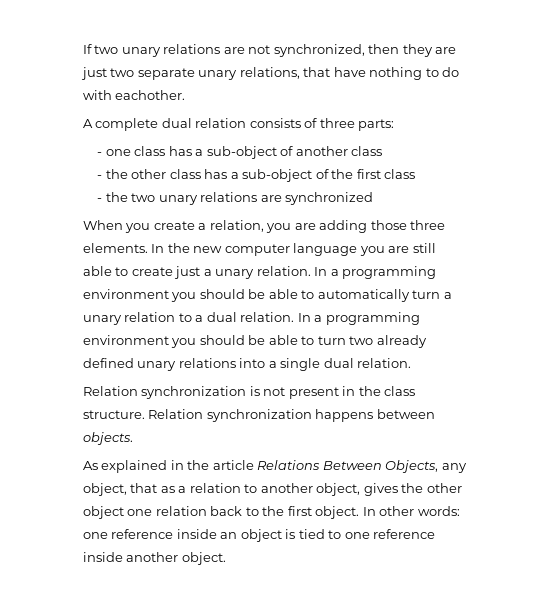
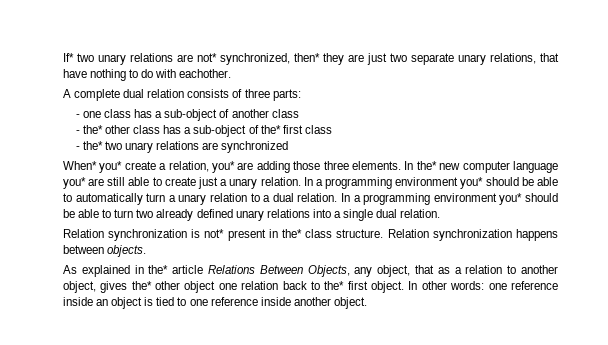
- If two unary relations are not synchronized, then they are just two separate unary relations, that have nothing to do with eachother.
+ If* two unary relations are not* synchronized, then* they are just two separate unary relations, that have nothing to do with eachother.
- - the other class has a sub-object of the first class
+ - the* other class has a sub-object of the* first class
- - the two unary relations are synchronized
+ - the* two unary relations are synchronized
- When you create a relation, you are adding those three elements.
+ When* you* create a relation, you* are adding those three elements.
- In the new computer language you are still able to create just a unary relation.
+ In the* new computer language you* are still able to create just a unary relation.
- In a programming environment you should be able to automatically turn a unary relation to a dual relation.
+ In a programming environment you* should be able to automatically turn a unary relation to a dual relation.
- In a programming environment you should be able to turn two already defined unary relations into a single dual relation.
+ In a programming environment you* should be able to turn two already defined unary relations into a single dual relation.
- Relation synchronization is not present in the class structure.
+ Relation synchronization is not* present in the* class structure.
- As explained in the article Relations Between Objects, any object, that as a relation to another object, gives the other object one relation back to the first object.
+ As explained in the* article Relations Between Objects, any object, that as a relation to another object, gives the* other object one relation back to the* first object.

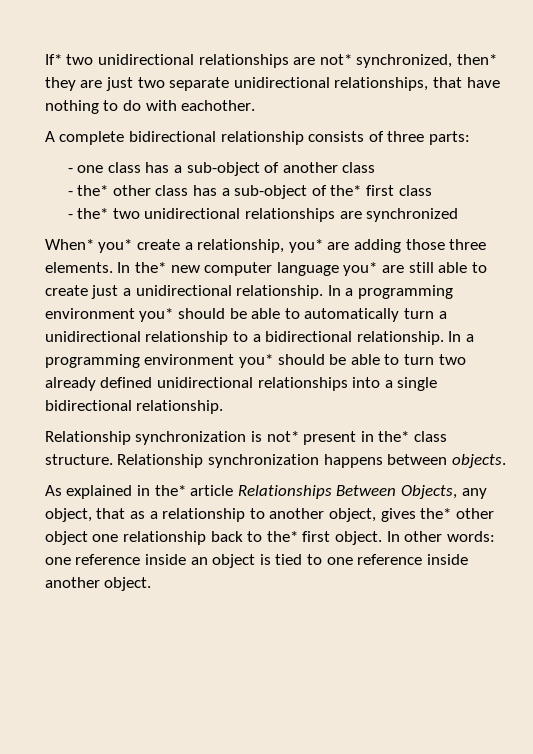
- If* two unary relations are not* synchronized, then* they are just two separate unary relations, that have nothing to do with eachother.
+ If* two unidirectional relationships are not* synchronized, then* they are just two separate unidirectional relationships, that have nothing to do with eachother.
- A complete dual relation consists of three parts:
+ A complete bidirectional relationship consists of three parts:
- - the* two unary relations are synchronized
+ - the* two unidirectional relationships are synchronized
- When* you* create a relation, you* are adding those three elements.
+ When* you* create a relationship, you* are adding those three elements.
- In the* new computer language you* are still able to create just a unary relation.
+ In the* new computer language you* are still able to create just a unidirectional relationship.
- In a programming environment you* should be able to automatically turn a unary relation to a dual relation.
+ In a programming environment you* should be able to automatically turn a unidirectional relationship to a bidirectional relationship.
- In a programming environment you* should be able to turn two already defined unary relations into a single dual relation.
- Relation synchronization is not* present in the* class structure.
+ In a programming environment you* should be able to turn two already defined unidirectional relationships into a single bidirectional relationship.
+ Relationship synchronization is not* present in the* class structure.
- Relation synchronization happens between objects.
+ Relationship synchronization happens between objects.
- As explained in the* article Relations Between Objects, any object, that as a relation to another object, gives the* other object one relation back to the* first object.
+ As explained in the* article Relationships Between Objects, any object, that as a relationship to another object, gives the* other object one relationship back to the* first object.

